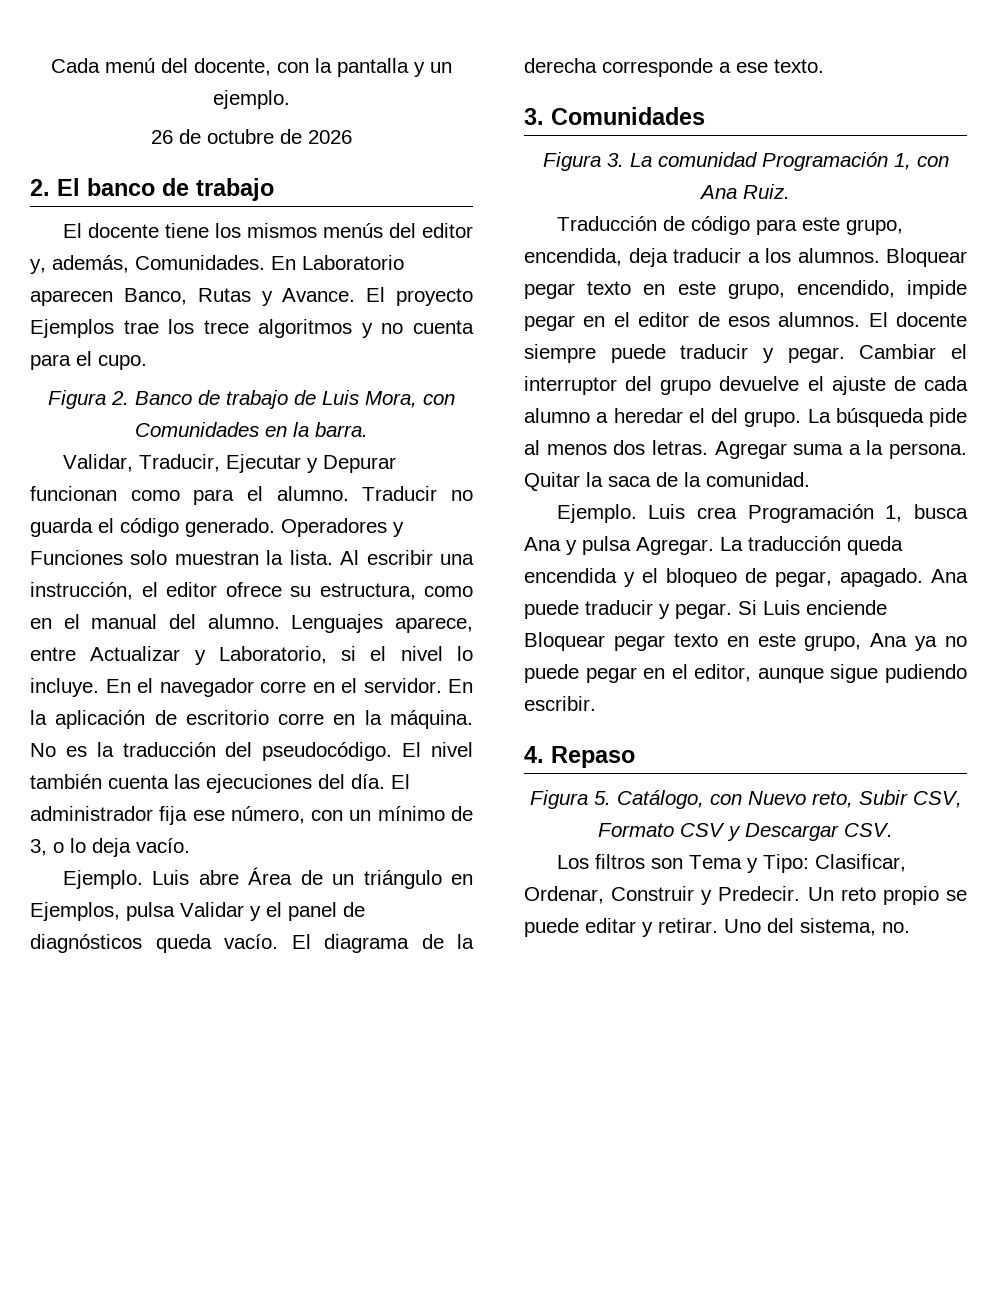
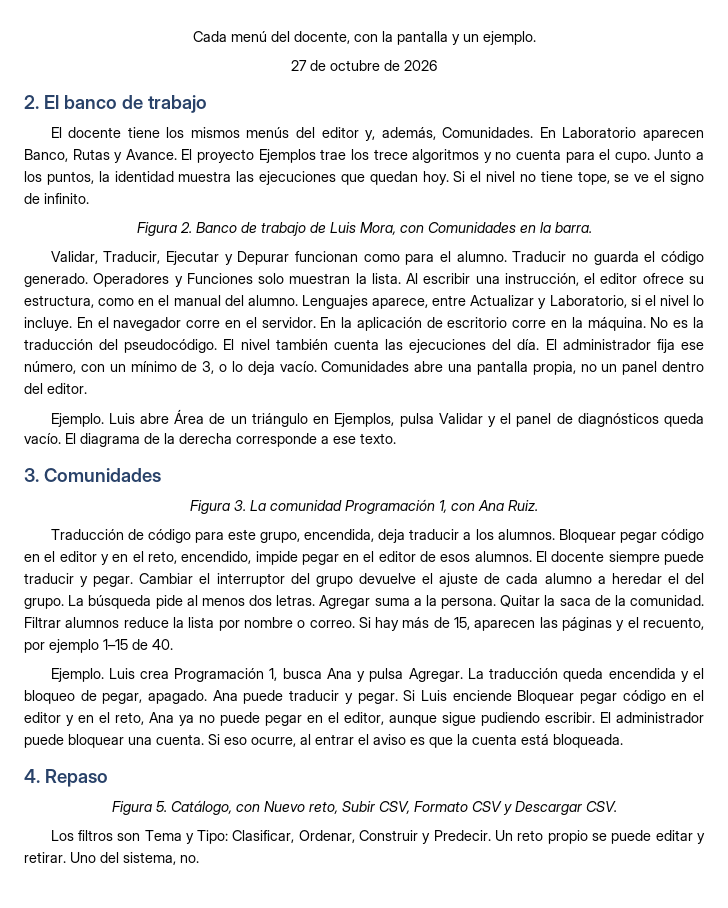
- 26 de octubre de 2026
+ 27 de octubre de 2026
+ Junto a los puntos, la identidad muestra las ejecuciones que quedan hoy. Si el nivel no tiene tope, se ve el signo de infinito.
+ Comunidades abre una pantalla propia, no un panel dentro del editor.
- Bloquear pegar texto en este grupo, encendido, impide pegar en el editor de esos alumnos.
+ Bloquear pegar código en el editor y en el reto, encendido, impide pegar en el editor de esos alumnos.
+ Filtrar alumnos reduce la lista por nombre o correo. Si hay más de 15, aparecen las páginas y el recuento, por ejemplo 1–15 de 40.
- Si Luis enciende Bloquear pegar texto en este grupo, Ana ya no puede pegar en el editor, aunque sigue pudiendo escribir.
+ Si Luis enciende Bloquear pegar código en el editor y en el reto, Ana ya no puede pegar en el editor, aunque sigue pudiendo escribir. El administrador puede bloquear una cuenta. Si eso ocurre, al entrar el aviso es que la cuenta está bloqueada.

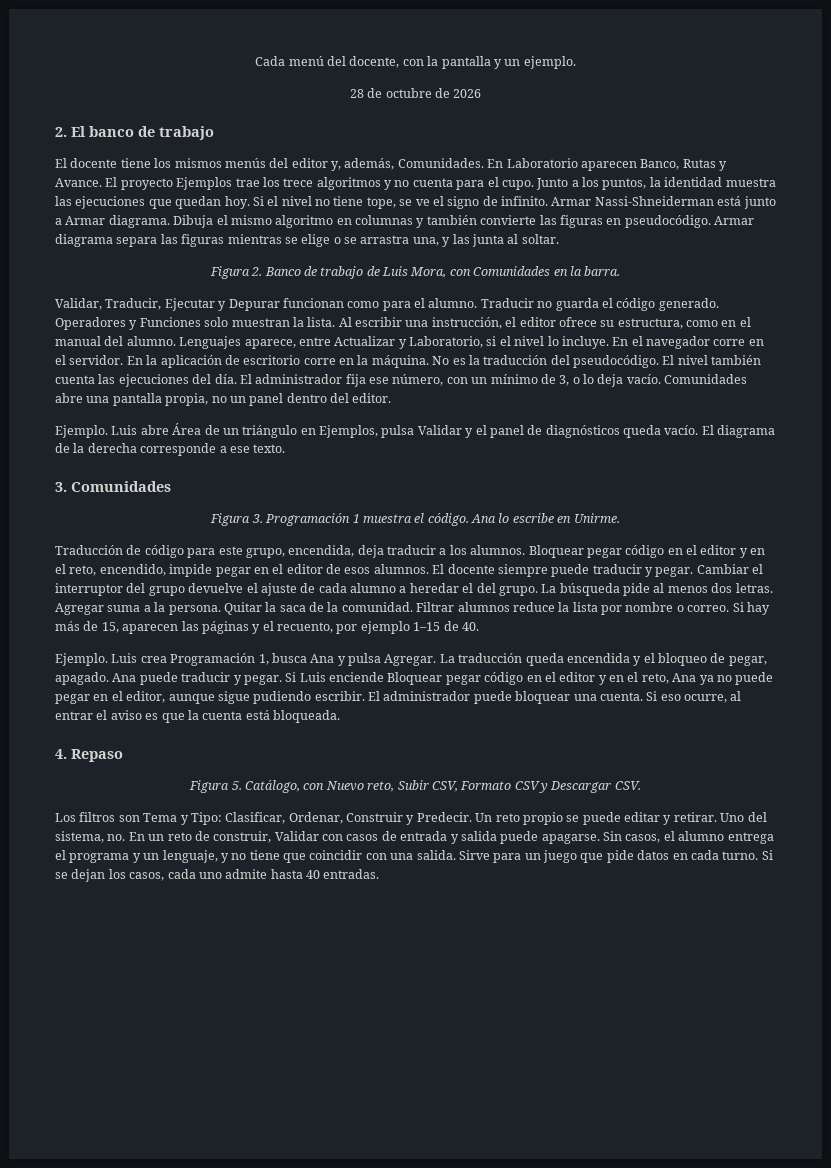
- 27 de octubre de 2026
+ 28 de octubre de 2026
+ Armar Nassi-Shneiderman está junto a Armar diagrama. Dibuja el mismo algoritmo en columnas y también convierte las figuras en pseudocódigo. Armar diagrama separa las figuras mientras se elige o se arrastra una, y las junta al soltar.
- Figura 3. La comunidad Programación 1, con Ana Ruiz.
+ Figura 3. Programación 1 muestra el código. Ana lo escribe en Unirme.
- Uno del sistema, no.
+ Uno del sistema, no. En un reto de construir, Validar con casos de entrada y salida puede apagarse. Sin casos, el alumno entrega el programa y un lenguaje, y no tiene que coincidir con una salida. Sirve para un juego que pide datos en cada turno. Si se dejan los casos, cada uno admite hasta 40 entradas.

